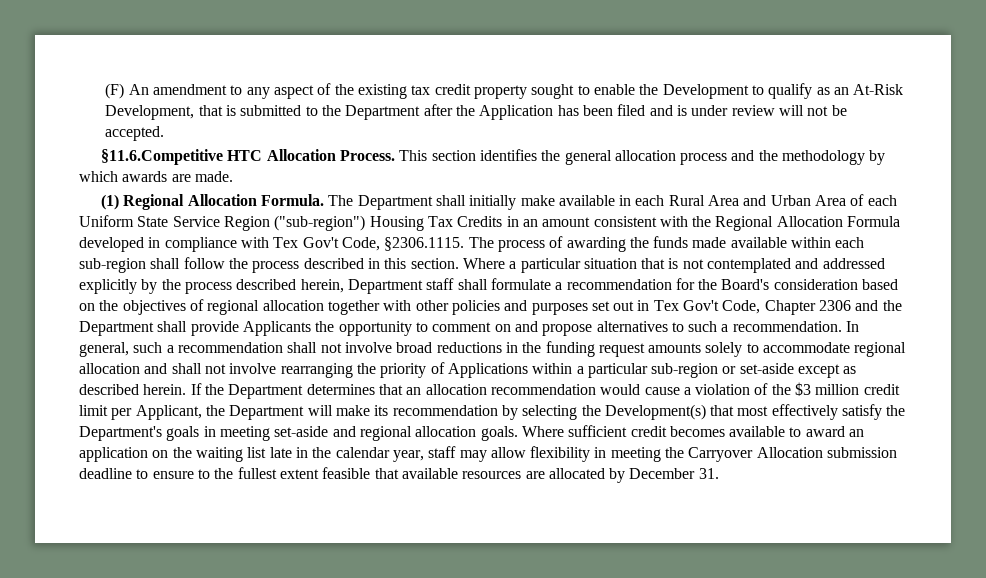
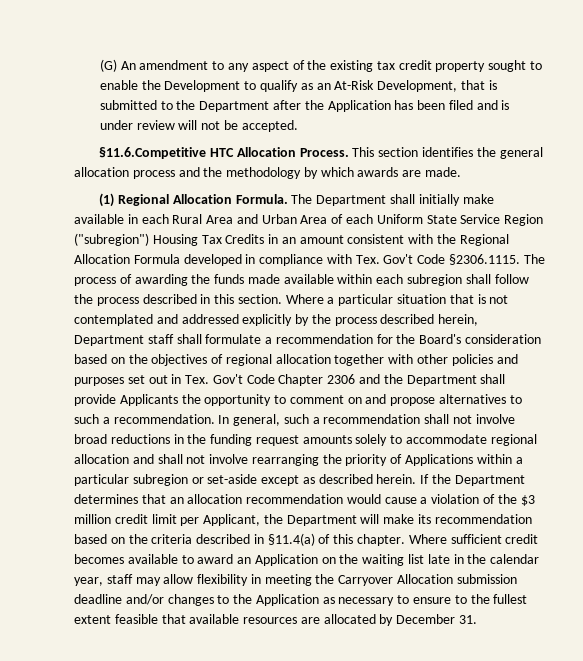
- (F) An amendment to any aspect of the existing tax credit property sought to enable the Development to qualify as an At-Risk Development, that is submitted to the Department after the Application has been filed and is under review will not be accepted.
+ (G) An amendment to any aspect of the existing tax credit property sought to enable the Development to qualify as an At-Risk Development, that is submitted to the Department after the Application has been filed and is under review will not be accepted.
- The Department shall initially make available in each Rural Area and Urban Area of each Uniform State Service Region ("sub-region") Housing Tax Credits in an amount consistent with the Regional Allocation Formula developed in compliance with Tex Gov't Code, §2306.1115. The process of awarding the funds made available within each sub-region shall follow the process described in this section.
+ The Department shall initially make available in each Rural Area and Urban Area of each Uniform State Service Region ("subregion") Housing Tax Credits in an amount consistent with the Regional Allocation Formula developed in compliance with Tex. Gov't Code §2306.1115. The process of awarding the funds made available within each subregion shall follow the process described in this section.
- Where a particular situation that is not contemplated and addressed explicitly by the process described herein, Department staff shall formulate a recommendation for the Board's consideration based on the objectives of regional allocation together with other policies and purposes set out in Tex Gov't Code, Chapter 2306 and the Department shall provide Applicants the opportunity to comment on and propose alternatives to such a recommendation.
+ Where a particular situation that is not contemplated and addressed explicitly by the process described herein, Department staff shall formulate a recommendation for the Board's consideration based on the objectives of regional allocation together with other policies and purposes set out in Tex. Gov't Code Chapter 2306 and the Department shall provide Applicants the opportunity to comment on and propose alternatives to such a recommendation.
- In general, such a recommendation shall not involve broad reductions in the funding request amounts solely to accommodate regional allocation and shall not involve rearranging the priority of Applications within a particular sub-region or set-aside except as described herein.
+ In general, such a recommendation shall not involve broad reductions in the funding request amounts solely to accommodate regional allocation and shall not involve rearranging the priority of Applications within a particular subregion or set-aside except as described herein.
- If the Department determines that an allocation recommendation would cause a violation of the $3 million credit limit per Applicant, the Department will make its recommendation by selecting the Development(s) that most effectively satisfy the Department's goals in meeting set-aside and regional allocation goals.
+ If the Department determines that an allocation recommendation would cause a violation of the $3 million credit limit per Applicant, the Department will make its recommendation based on the criteria described in §11.4(a) of this chapter.
- Where sufficient credit becomes available to award an application on the waiting list late in the calendar year, staff may allow flexibility in meeting the Carryover Allocation submission deadline to ensure to the fullest extent feasible that available resources are allocated by December 31.
+ Where sufficient credit becomes available to award an Application on the waiting list late in the calendar year, staff may allow flexibility in meeting the Carryover Allocation submission deadline and/or changes to the Application as necessary to ensure to the fullest extent feasible that available resources are allocated by December 31.

